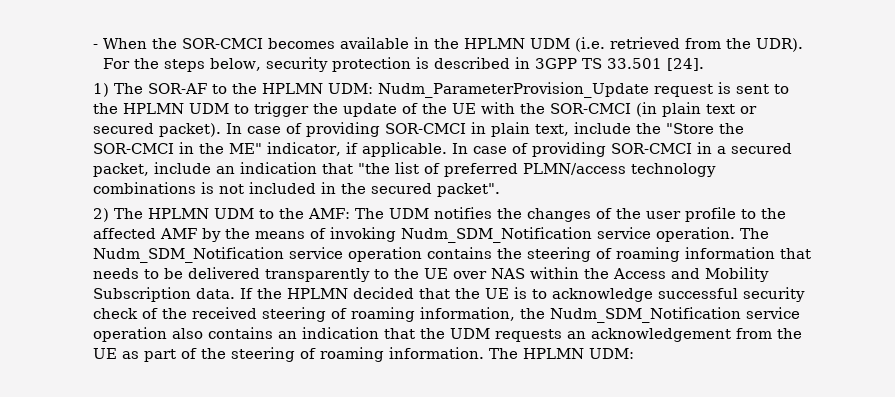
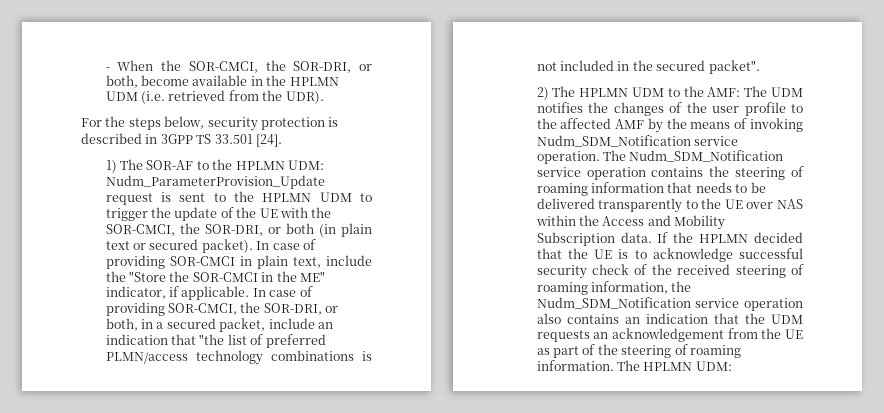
- - When the SOR-CMCI becomes available in the HPLMN UDM (i.e. retrieved from the UDR).
+ - When the SOR-CMCI, the SOR-DRI, or both, become available in the HPLMN UDM (i.e. retrieved from the UDR).
- 1) The SOR-AF to the HPLMN UDM: Nudm_ParameterProvision_Update request is sent to the HPLMN UDM to trigger the update of the UE with the SOR-CMCI (in plain text or secured packet).
+ 1) The SOR-AF to the HPLMN UDM: Nudm_ParameterProvision_Update request is sent to the HPLMN UDM to trigger the update of the UE with the SOR-CMCI, the SOR-DRI, or both (in plain text or secured packet).
- In case of providing SOR-CMCI in a secured packet, include an indication that "the list of preferred PLMN/access technology combinations is not included in the secured packet".
+ In case of providing SOR-CMCI, the SOR-DRI, or both, in a secured packet, include an indication that "the list of preferred PLMN/access technology combinations is not included in the secured packet".

